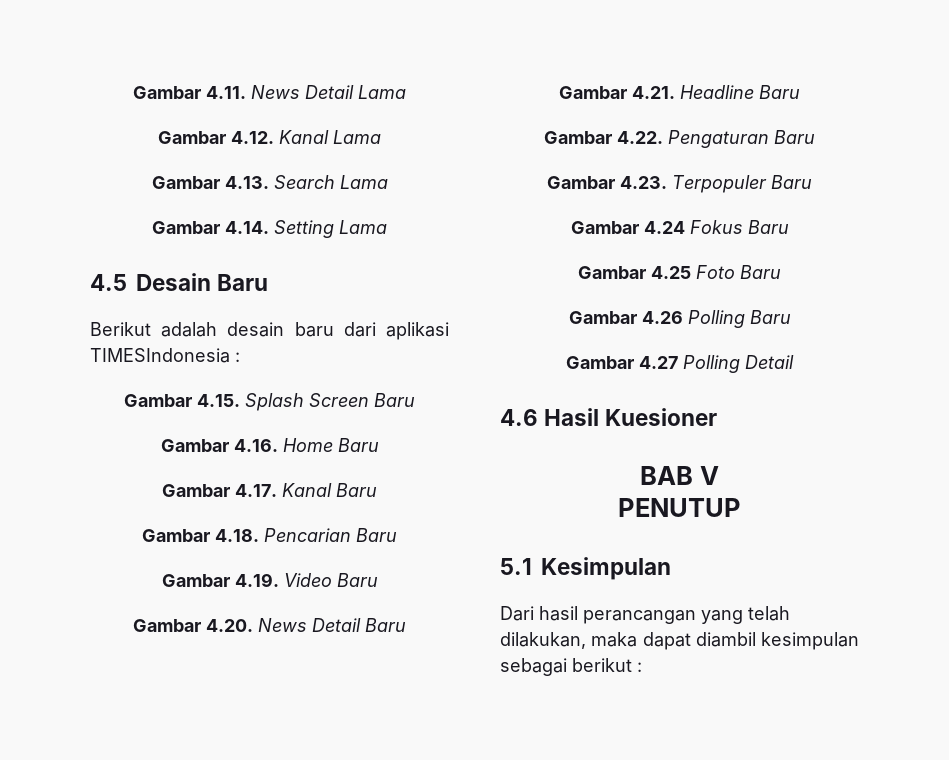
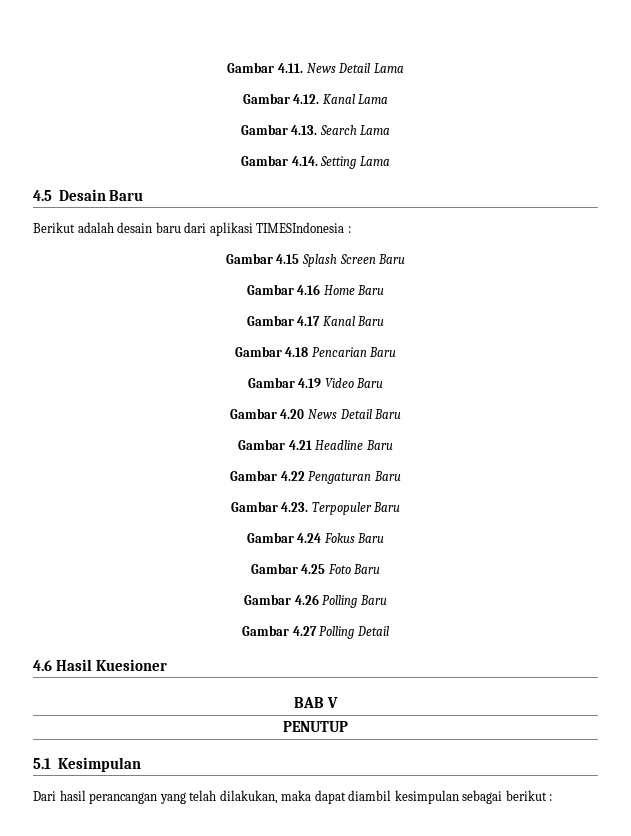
- Gambar 4.15. Splash Screen Baru
+ Gambar 4.15 Splash Screen Baru
- Gambar 4.16. Home Baru
+ Gambar 4.16 Home Baru
- Gambar 4.17. Kanal Baru
+ Gambar 4.17 Kanal Baru
- Gambar 4.18. Pencarian Baru
+ Gambar 4.18 Pencarian Baru
- Gambar 4.19. Video Baru
+ Gambar 4.19 Video Baru
- Gambar 4.20. News Detail Baru
+ Gambar 4.20 News Detail Baru
- Gambar 4.21. Headline Baru
+ Gambar 4.21 Headline Baru
- Gambar 4.22. Pengaturan Baru
+ Gambar 4.22 Pengaturan Baru

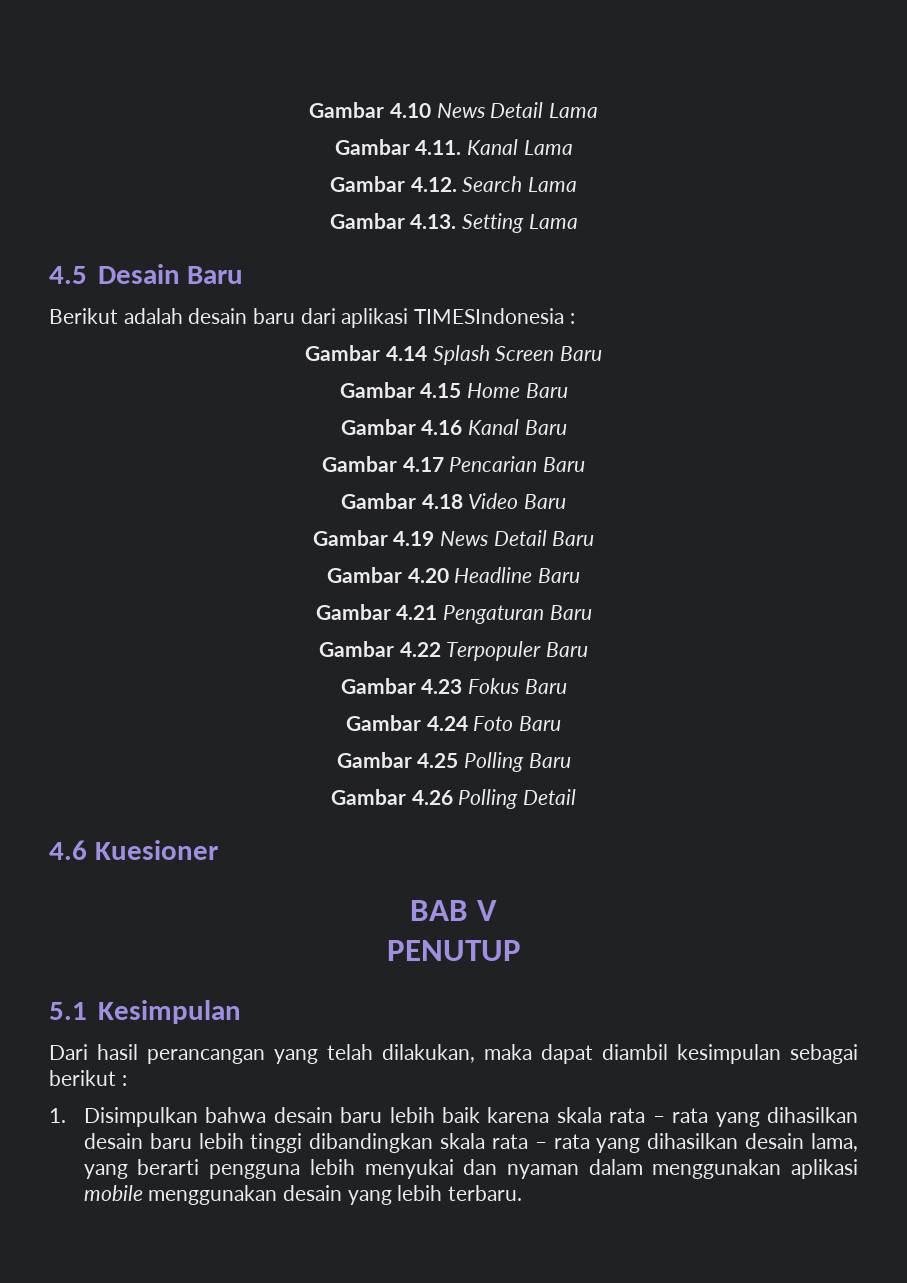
- Gambar 4.11. News Detail Lama
+ Gambar 4.10 News Detail Lama
- Gambar 4.12. Kanal Lama
+ Gambar 4.11. Kanal Lama
- Gambar 4.13. Search Lama
+ Gambar 4.12. Search Lama
- Gambar 4.14. Setting Lama
+ Gambar 4.13. Setting Lama
- Gambar 4.15 Splash Screen Baru
+ Gambar 4.14 Splash Screen Baru
- Gambar 4.16 Home Baru
+ Gambar 4.15 Home Baru
- Gambar 4.17 Kanal Baru
+ Gambar 4.16 Kanal Baru
- Gambar 4.18 Pencarian Baru
+ Gambar 4.17 Pencarian Baru
- Gambar 4.19 Video Baru
+ Gambar 4.18 Video Baru
- Gambar 4.20 News Detail Baru
+ Gambar 4.19 News Detail Baru
- Gambar 4.21 Headline Baru
+ Gambar 4.20 Headline Baru
- Gambar 4.22 Pengaturan Baru
+ Gambar 4.21 Pengaturan Baru
- Gambar 4.23. Terpopuler Baru
+ Gambar 4.22 Terpopuler Baru
- Gambar 4.24 Fokus Baru
+ Gambar 4.23 Fokus Baru
+ Gambar 4.24 Foto Baru
- Gambar 4.25 Foto Baru
+ Gambar 4.25 Polling Baru
- Gambar 4.26 Polling Baru
- Gambar 4.27 Polling Detail
+ Gambar 4.26 Polling Detail
- 4.6 Hasil Kuesioner
+ 4.6 Kuesioner
+ 1. Disimpulkan bahwa desain baru lebih baik karena skala rata – rata yang dihasilkan desain baru lebih tinggi dibandingkan skala rata – rata yang dihasilkan desain lama, yang berarti pengguna lebih menyukai dan nyaman dalam menggunakan aplikasi mobile menggunakan desain yang lebih terbaru.

